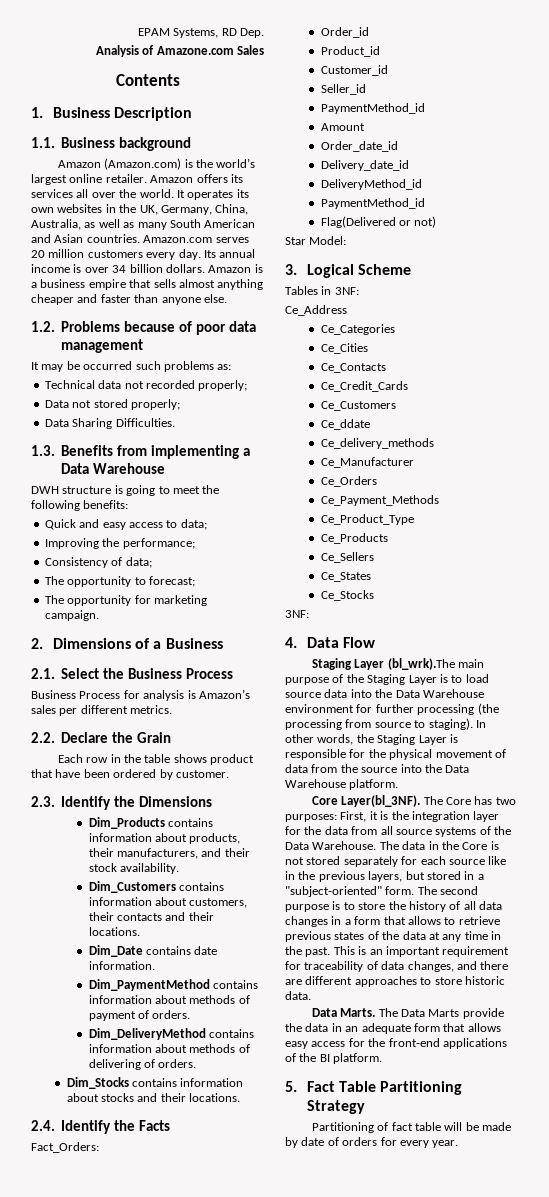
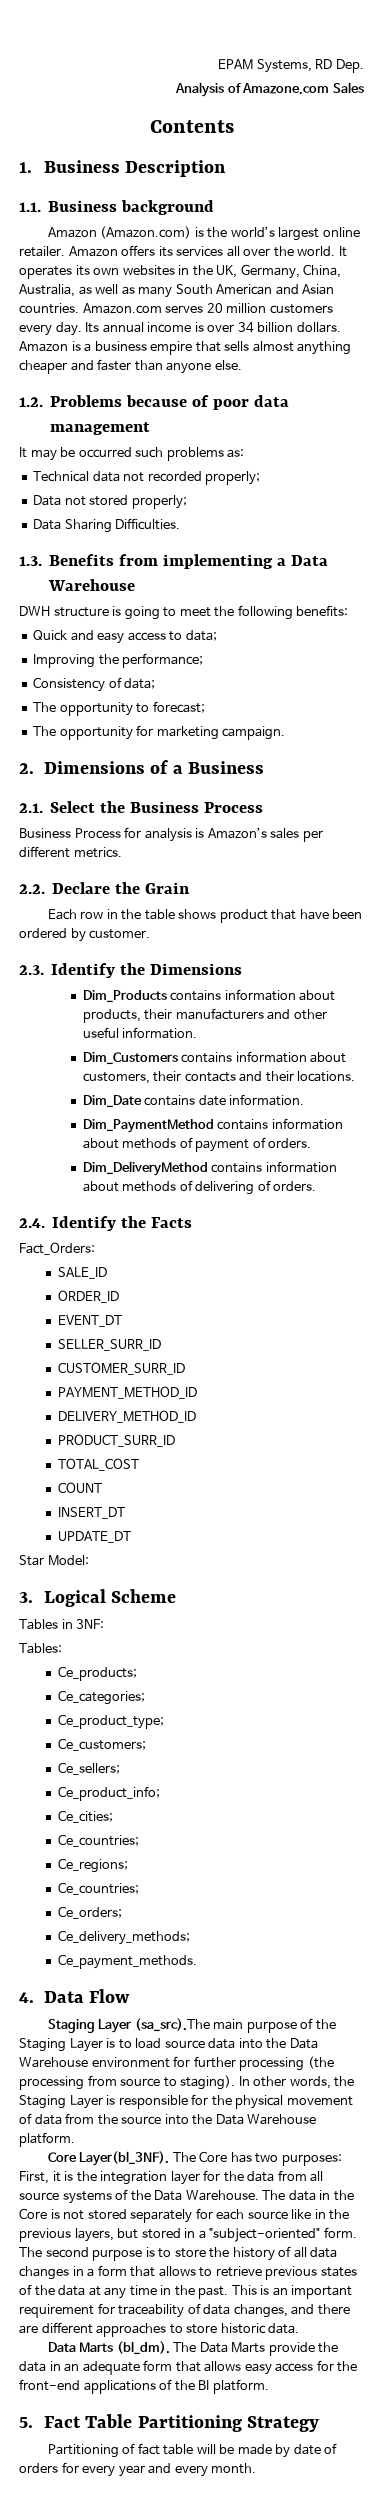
- Dim_Products contains information about products, their manufacturers, and their stock availability.
+ Dim_Products contains information about products, their manufacturers and other useful information.
- Dim_Stocks contains information about stocks and their locations.
- Order_id
- Product_id
- Customer_id
- Seller_id
- PaymentMethod_id
- Amount
- Order_date_id
- Delivery_date_id
- DeliveryMethod_id
- PaymentMethod_id
- Flag(Delivered or not)
+ SALE_ID
+ ORDER_ID
+ EVENT_DT
+ SELLER_SURR_ID
+ CUSTOMER_SURR_ID
+ PAYMENT_METHOD_ID
+ DELIVERY_METHOD_ID
+ PRODUCT_SURR_ID
+ TOTAL_COST
+ COUNT
+ INSERT_DT
+ UPDATE_DT
- Ce_Address
- Ce_Categories
- Ce_Cities
- Ce_Contacts
- Ce_Credit_Cards
- Ce_Customers
- Ce_ddate
- Ce_delivery_methods
- Ce_Manufacturer
- Ce_Orders
- Ce_Payment_Methods
- Ce_Product_Type
- Ce_Products
- Ce_Sellers
- Ce_States
- Ce_Stocks
- 3NF:
+ Tables:
+ Ce_products;
+ Ce_categories;
+ Ce_product_type;
+ Ce_customers;
+ Ce_sellers;
+ Ce_product_info;
+ Ce_cities;
+ Ce_countries;
+ Ce_regions;
+ Ce_countries;
+ Ce_orders;
+ Ce_delivery_methods;
+ Ce_payment_methods.
- Staging Layer (bl_wrk).The main purpose of the Staging Layer is to load source data into the Data Warehouse environment for further processing (the processing from source to staging).
+ Staging Layer (sa_src).The main purpose of the Staging Layer is to load source data into the Data Warehouse environment for further processing (the processing from source to staging).
- Data Marts.
+ Data Marts (bl_dm).
- Partitioning of fact table will be made by date of orders for every year.
+ Partitioning of fact table will be made by date of orders for every year and every month.

